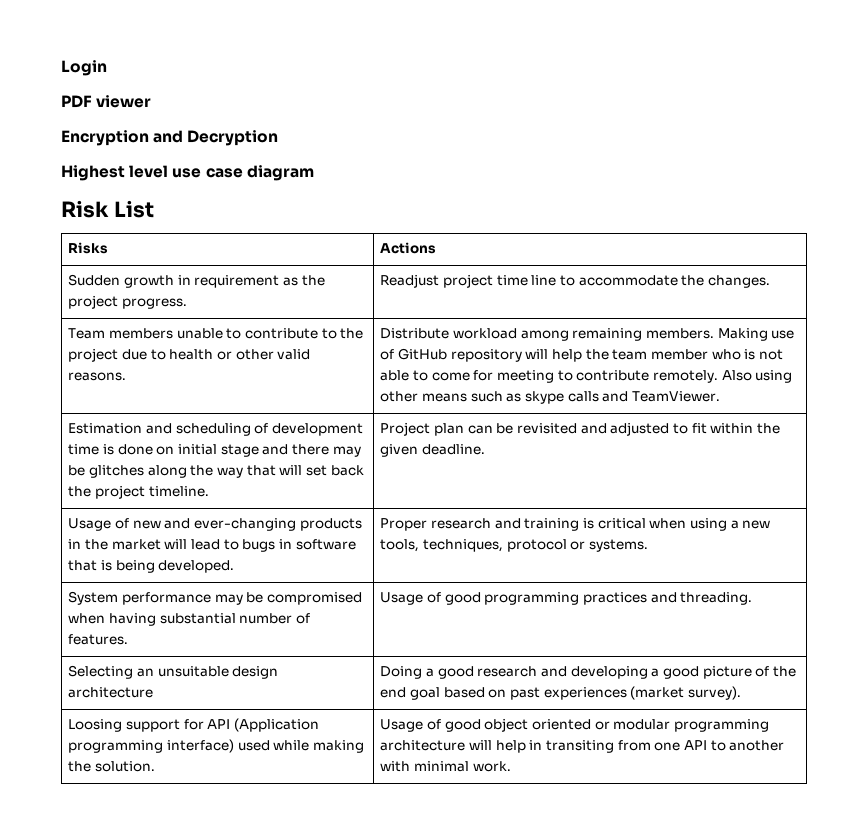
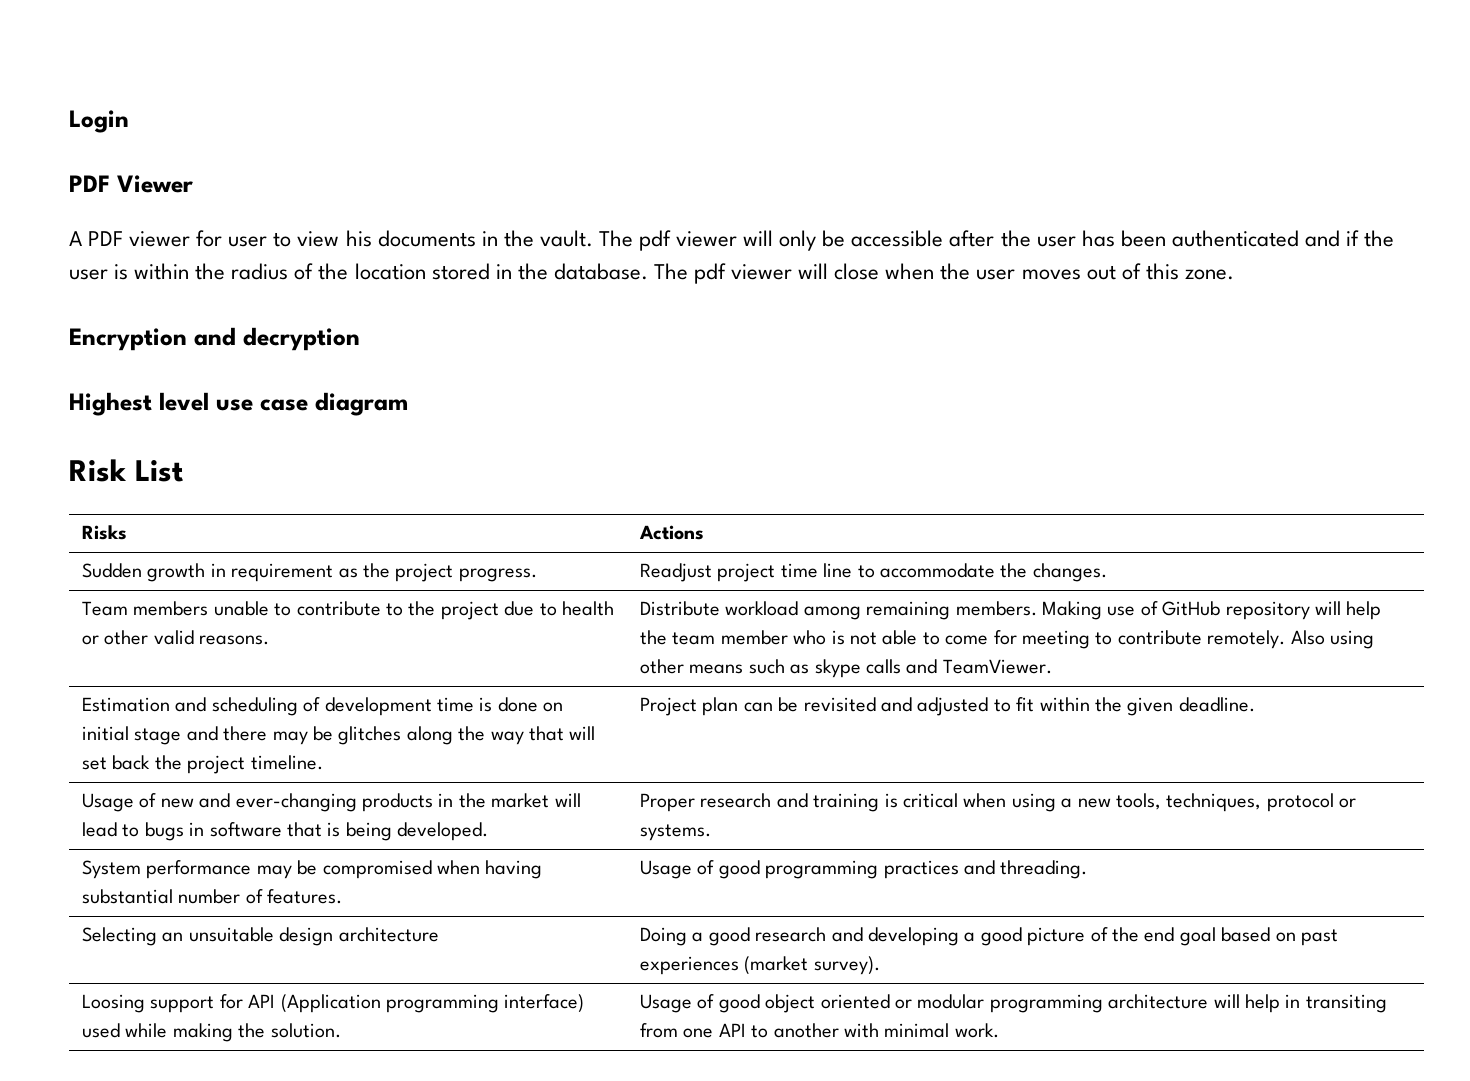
- PDF viewer
+ PDF Viewer
+ A PDF viewer for user to view his documents in the vault. The pdf viewer will only be accessible after the user has been authenticated and if the user is within the radius of the location stored in the database. The pdf viewer will close when the user moves out of this zone.
- Encryption and Decryption
+ Encryption and decryption

